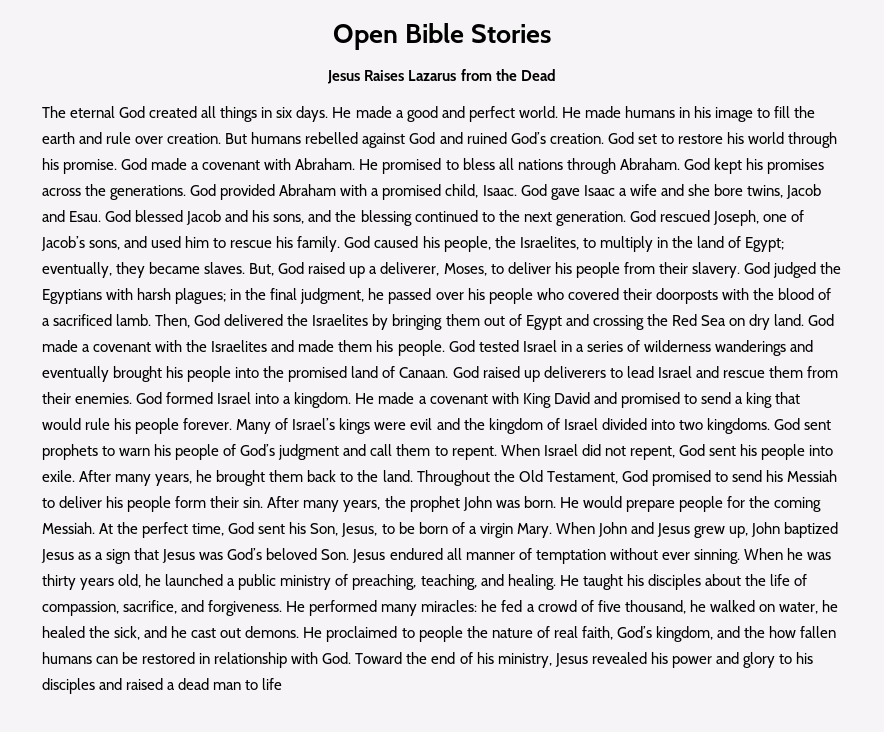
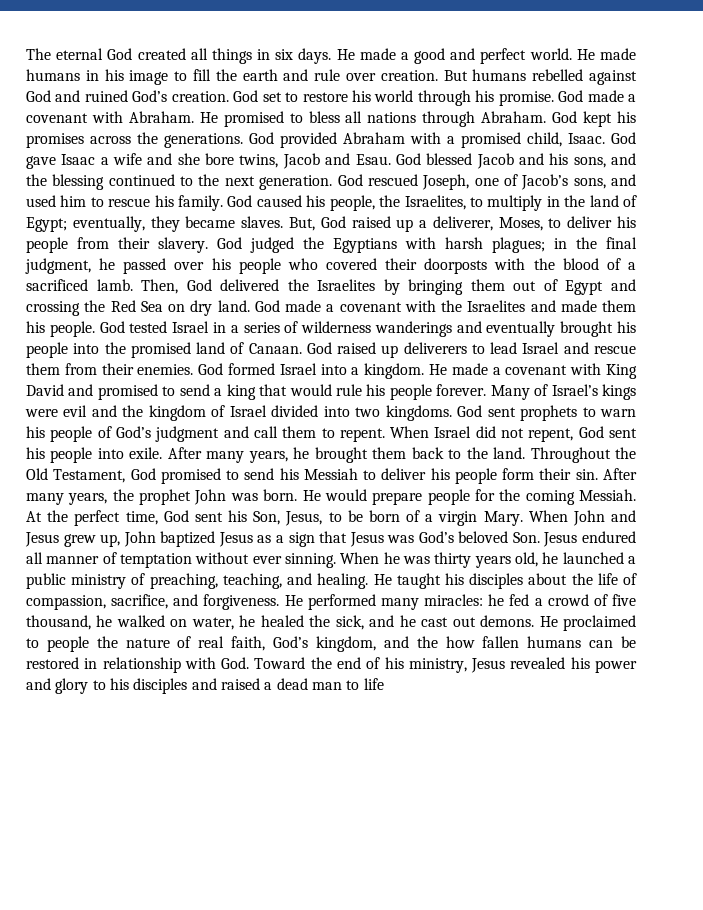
- Open Bible Stories
- Jesus Raises Lazarus from the Dead

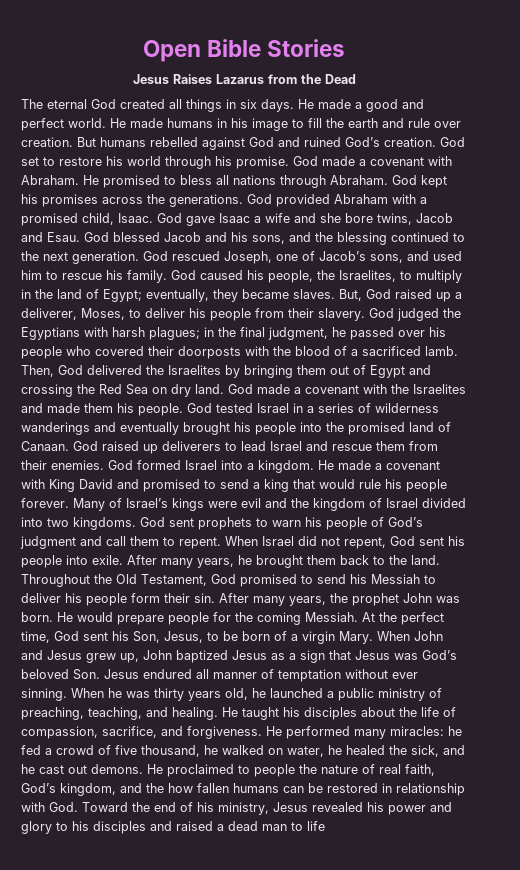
+ Open Bible Stories
+ Jesus Raises Lazarus from the Dead

